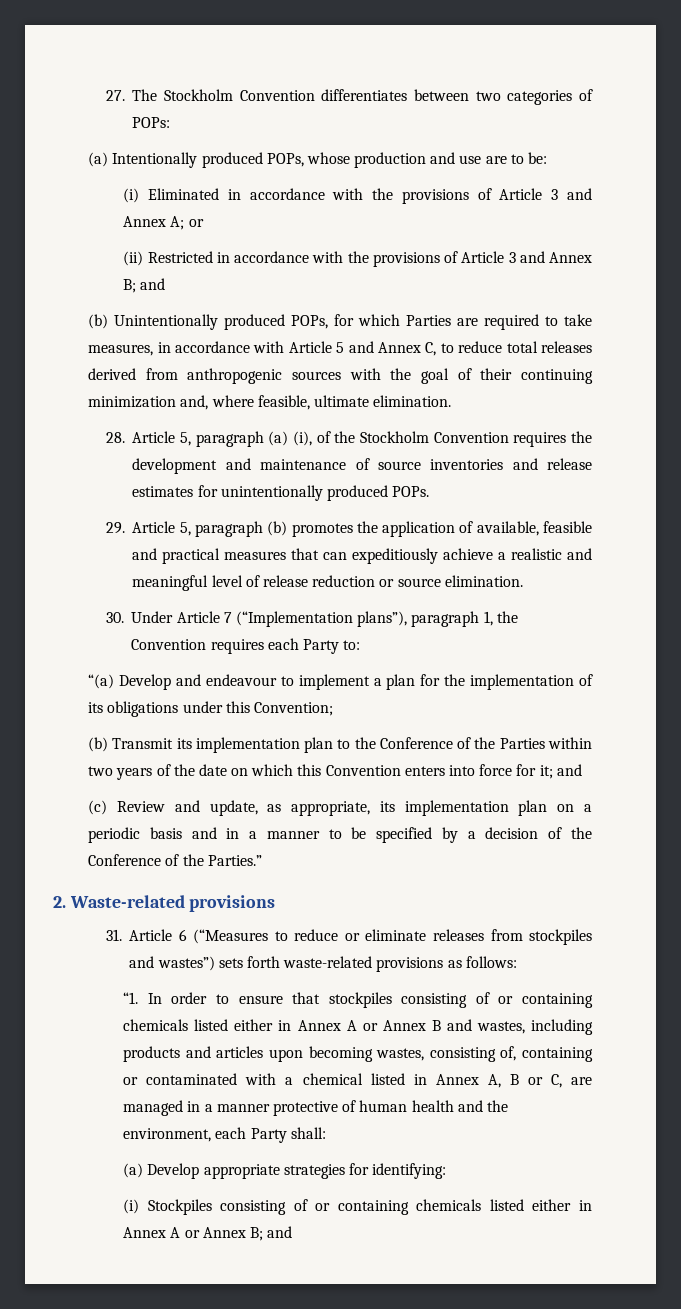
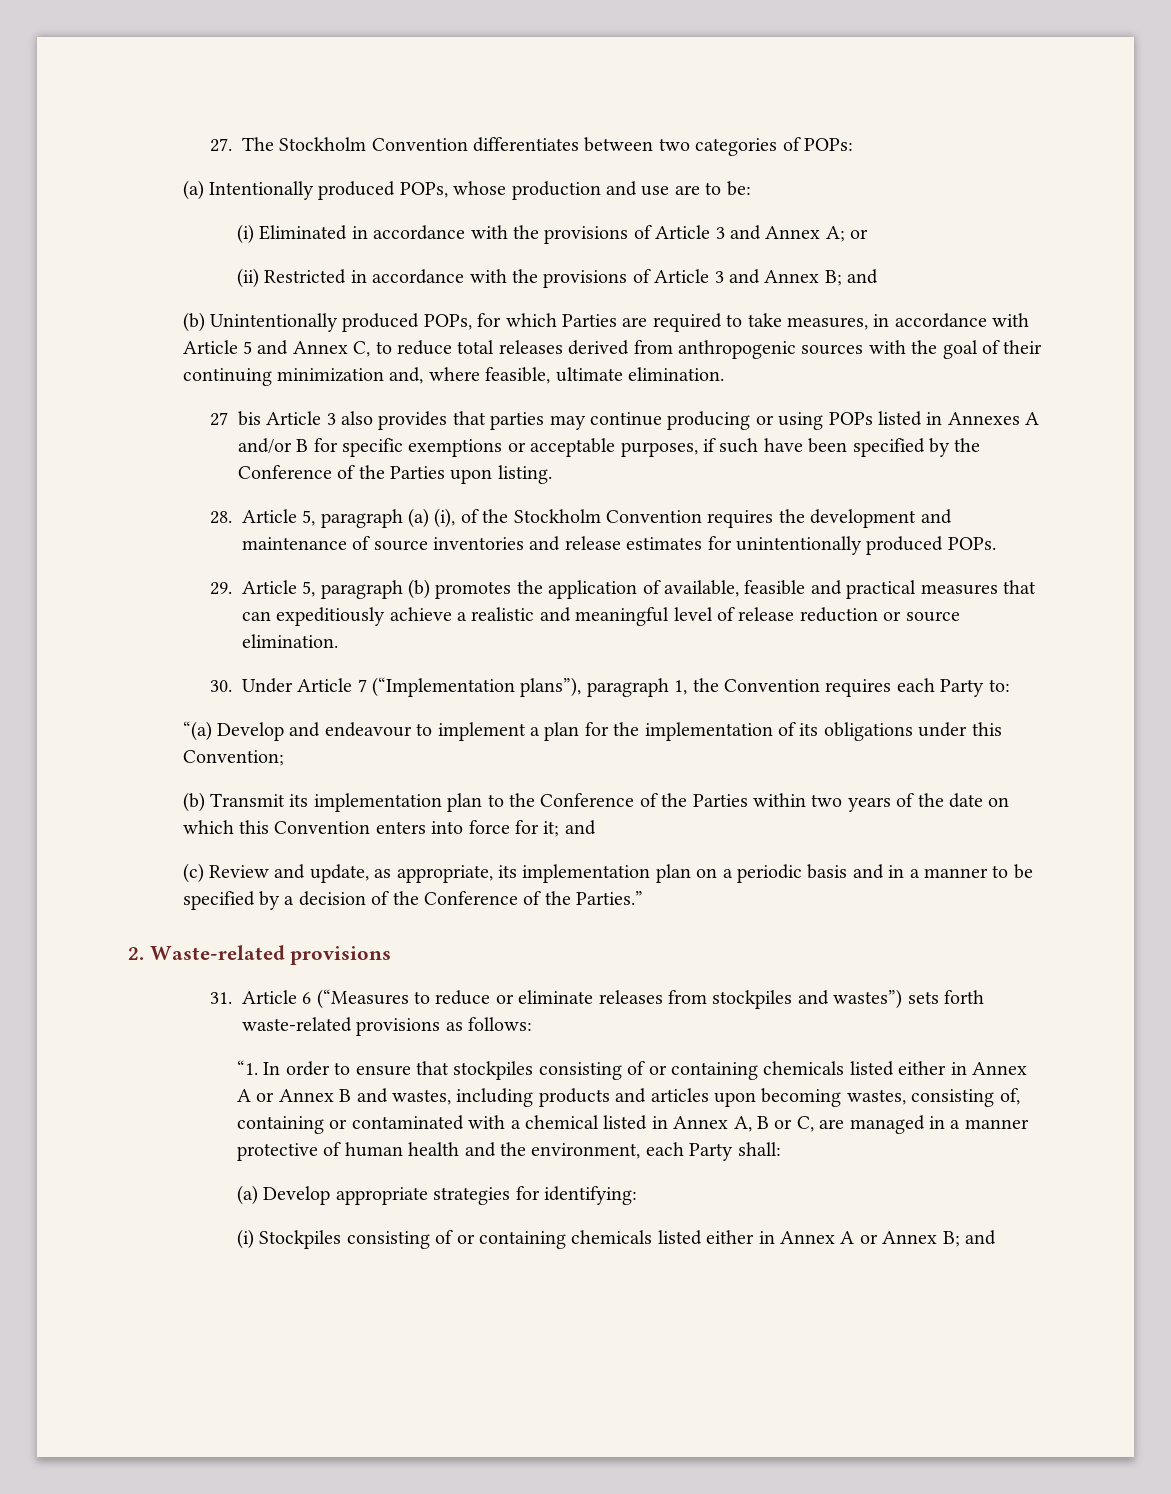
+ 27 bis Article 3 also provides that parties may continue producing or using POPs listed in Annexes A and/or B for specific exemptions or acceptable purposes, if such have been specified by the Conference of the Parties upon listing.

